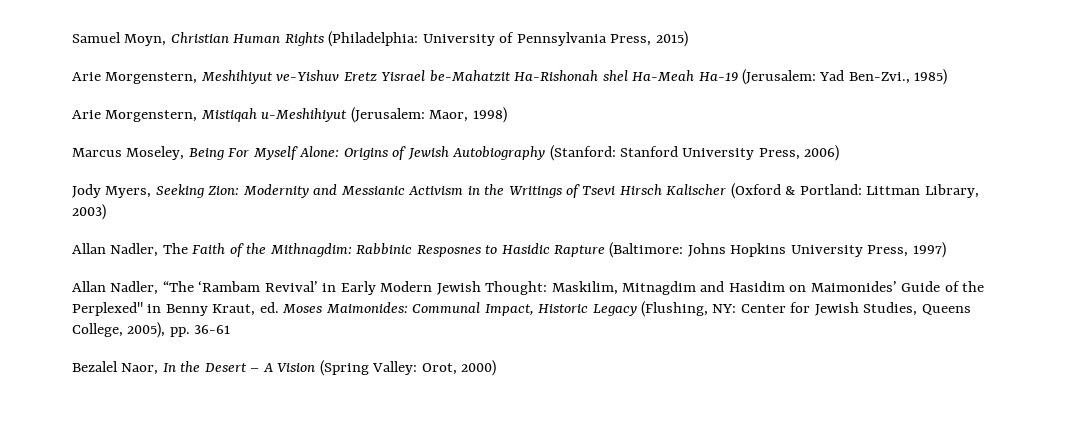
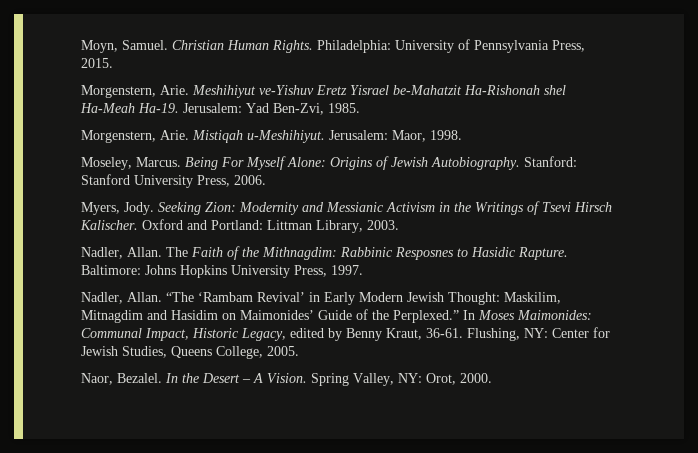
- Samuel Moyn, Christian Human Rights (Philadelphia:
+ Moyn, Samuel. Christian Human Rights. Philadelphia:
- University of Pennsylvania Press, 2015)
- Arie Morgenstern, Meshihiyut ve-Yishuv Eretz Yisrael be-Mahatzit Ha-Rishonah shel Ha-Meah Ha-19 (Jerusalem: Yad Ben-Zvi., 1985)
- Arie Morgenstern, Mistiqah u-Meshihiyut (Jerusalem: Maor, 1998)
- Marcus Moseley, Being For Myself Alone:
+ University of Pennsylvania Press, 2015.
+ Morgenstern, Arie. Meshihiyut ve-Yishuv Eretz Yisrael be-Mahatzit Ha-Rishonah shel Ha-Meah Ha-19. Jerusalem: Yad Ben-Zvi, 1985.
+ Morgenstern, Arie. Mistiqah u-Meshihiyut. Jerusalem: Maor, 1998.
+ Moseley, Marcus. Being For Myself Alone:
- Origins of Jewish Autobiography (Stanford:
+ Origins of Jewish Autobiography. Stanford:
- Stanford University Press, 2006)
- Jody Myers, Seeking Zion:
+ Stanford University Press, 2006.
+ Myers, Jody. Seeking Zion:
- Modernity and Messianic Activism in the Writings of Tsevi Hirsch Kalischer (Oxford & Portland: Littman Library, 2003)
- Allan Nadler, The Faith of the Mithnagdim:
+ Modernity and Messianic Activism in the Writings of Tsevi Hirsch Kalischer. Oxford and Portland: Littman Library, 2003.
+ Nadler, Allan. The Faith of the Mithnagdim:
- Rabbinic Resposnes to Hasidic Rapture (Baltimore:
+ Rabbinic Resposnes to Hasidic Rapture. Baltimore:
- Johns Hopkins University Press, 1997)
- Allan Nadler, “The ‘Rambam Revival’ in Early Modern Jewish Thought:
+ Johns Hopkins University Press, 1997.
+ Nadler, Allan. “The ‘Rambam Revival’ in Early Modern Jewish Thought:
- Maskilim, Mitnagdim and Hasidim on Maimonides’ Guide of the Perplexed" in Benny Kraut, ed. Moses Maimonides:
+ Maskilim, Mitnagdim and Hasidim on Maimonides’ Guide of the Perplexed.” In Moses Maimonides:
- Communal Impact, Historic Legacy (Flushing, NY:
+ Communal Impact, Historic Legacy, edited by Benny Kraut, 36-61. Flushing, NY:
- Center for Jewish Studies, Queens College, 2005), pp. 36-61
- Bezalel Naor, In the Desert – A Vision (Spring Valley: Orot, 2000)
+ Center for Jewish Studies, Queens College, 2005.
+ Naor, Bezalel. In the Desert – A Vision. Spring Valley, NY: Orot, 2000.

